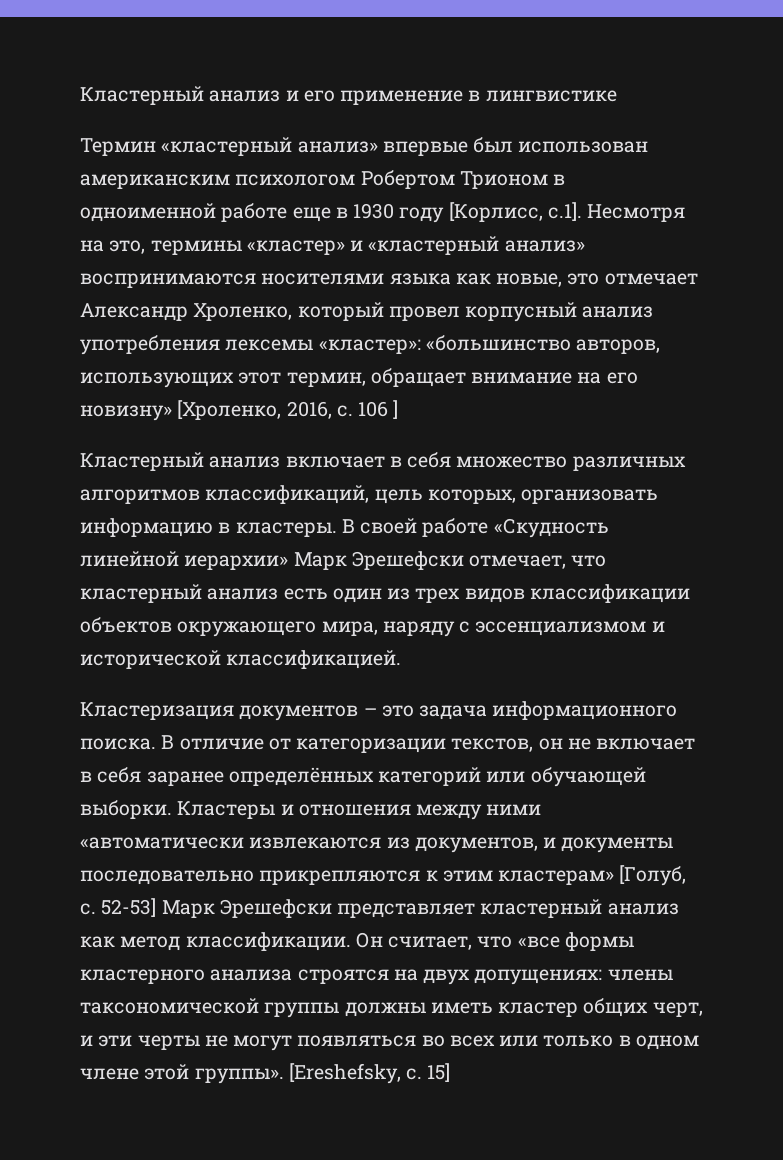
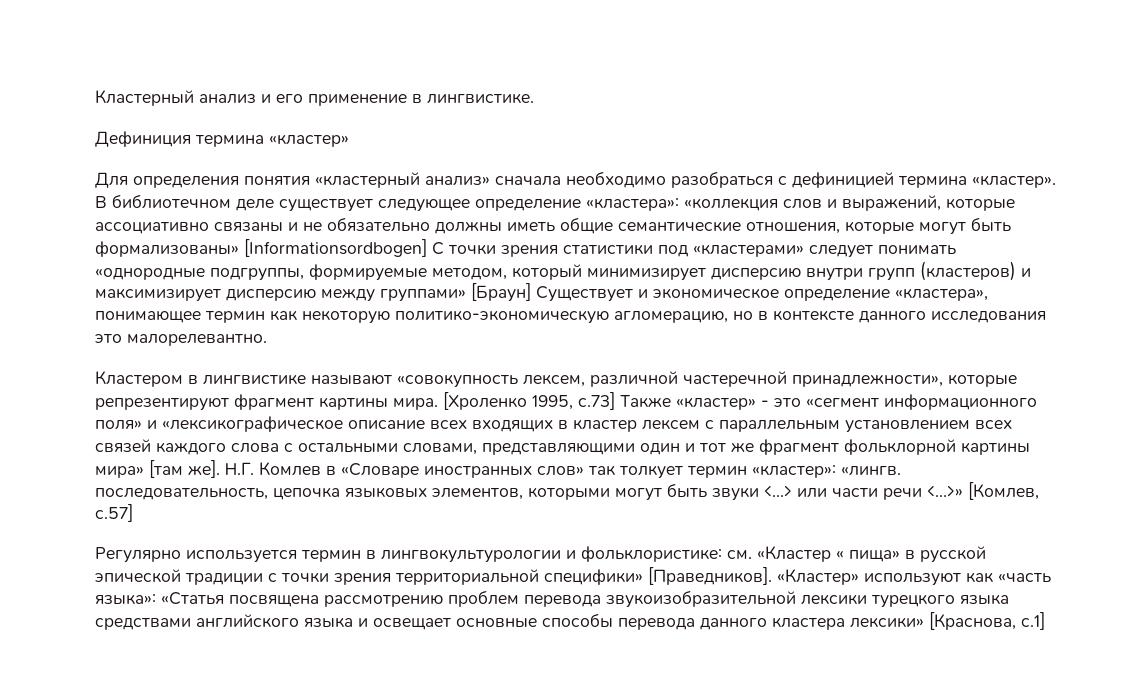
- Кластерный анализ и его применение в лингвистике
- Термин «кластерный анализ» впервые был использован американским психологом Робертом Трионом в одноименной работе еще в 1930 году [Корлисс, с.1]. Несмотря на это, термины «кластер» и «кластерный анализ» воспринимаются носителями языка как новые, это отмечает Александр Хроленко, который провел корпусный анализ употребления лексемы «кластер»: «большинство авторов, использующих этот термин, обращает внимание на его новизну» [Хроленко, 2016, с. 106 ]
- Кластерный анализ включает в себя множество различных алгоритмов классификаций, цель которых, организовать информацию в кластеры. В своей работе «Скудность линейной иерархии» Марк Эрешефски отмечает, что кластерный анализ есть один из трех видов классификации объектов окружающего мира, наряду с эссенциализмом и исторической классификацией.
- Кластеризация документов – это задача информационного поиска. В отличие от категоризации текстов, он не включает в себя заранее определённых категорий или обучающей выборки. Кластеры и отношения между ними «автоматически извлекаются из документов, и документы последовательно прикрепляются к этим кластерам» [Голуб, с. 52-53] Марк Эрешефски представляет кластерный анализ как метод классификации. Он считает, что «все формы кластерного анализа строятся на двух допущениях: члены таксономической группы должны иметь кластер общих черт, и эти черты не могут появляться во всех или только в одном члене этой группы». [Ereshefsky, с. 15]
+ Кластерный анализ и его применение в лингвистике.
+ Дефиниция термина «кластер»
+ Для определения понятия «кластерный анализ» сначала необходимо разобраться с дефиницией термина «кластер». В библиотечном деле существует следующее определение «кластера»: «коллекция слов и выражений, которые ассоциативно связаны и не обязательно должны иметь общие семантические отношения, которые могут быть формализованы» [Informationsordbogen] С точки зрения статистики под «кластерами» следует понимать «однородные подгруппы, формируемые методом, который минимизирует дисперсию внутри групп (кластеров) и максимизирует дисперсию между группами» [Браун] Существует и экономическое определение «кластера», понимающее термин как некоторую политико-экономическую агломерацию, но в контексте данного исследования это малорелевантно.
+ Кластером в лингвистике называют «совокупность лексем, различной частеречной принадлежности», которые репрезентируют фрагмент картины мира. [Хроленко 1995, с.73] Также «кластер» - это «сегмент информационного поля» и «лексикографическое описание всех входящих в кластер лексем с параллельным установлением всех связей каждого слова с остальными словами, представляющими один и тот же фрагмент фольклорной картины мира» [там же]. Н.Г. Комлев в «Словаре иностранных слов» так толкует термин «кластер»: «лингв. последовательность, цепочка языковых элементов, которыми могут быть звуки <…> или части речи <…>» [Комлев, с.57]
+ Регулярно используется термин в лингвокультурологии и фольклористике: см. «Кластер « пища» в русской эпической традиции с точки зрения территориальной специфики» [Праведников]. «Кластер» используют как «часть языка»: «Статья посвящена рассмотрению проблем перевода звукоизобразительной лексики турецкого языка средствами английского языка и освещает основные способы перевода данного кластера лексики» [Краснова, с.1]

